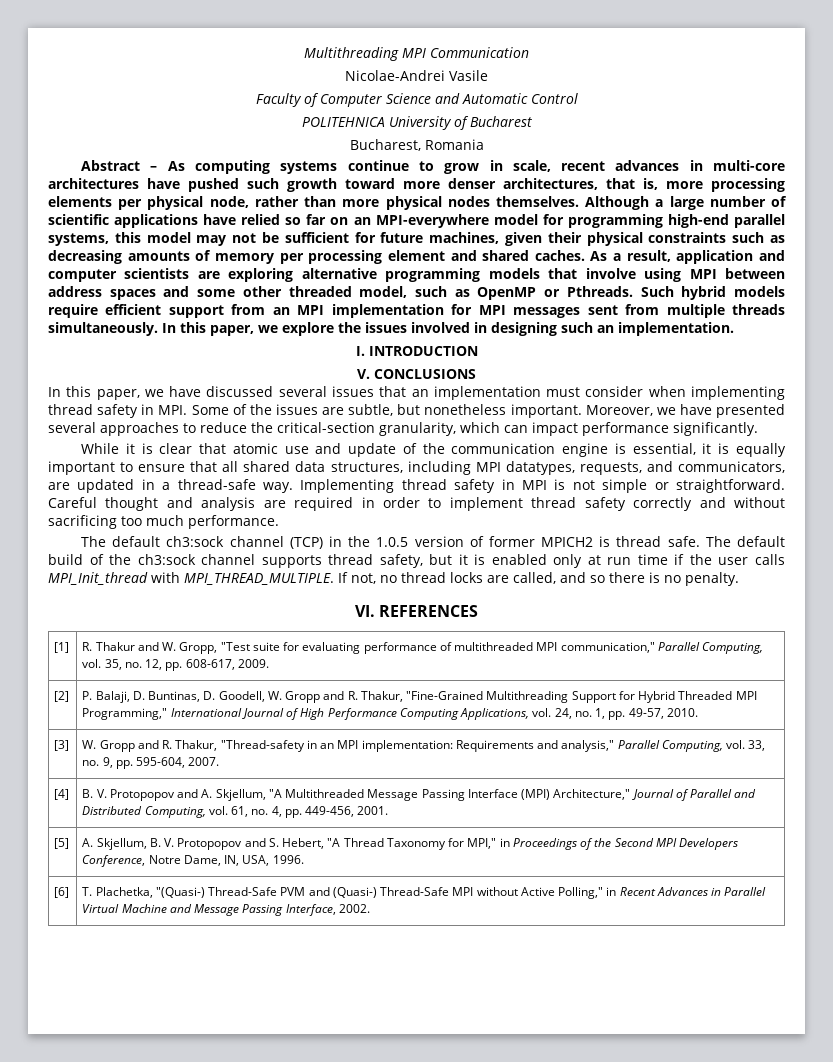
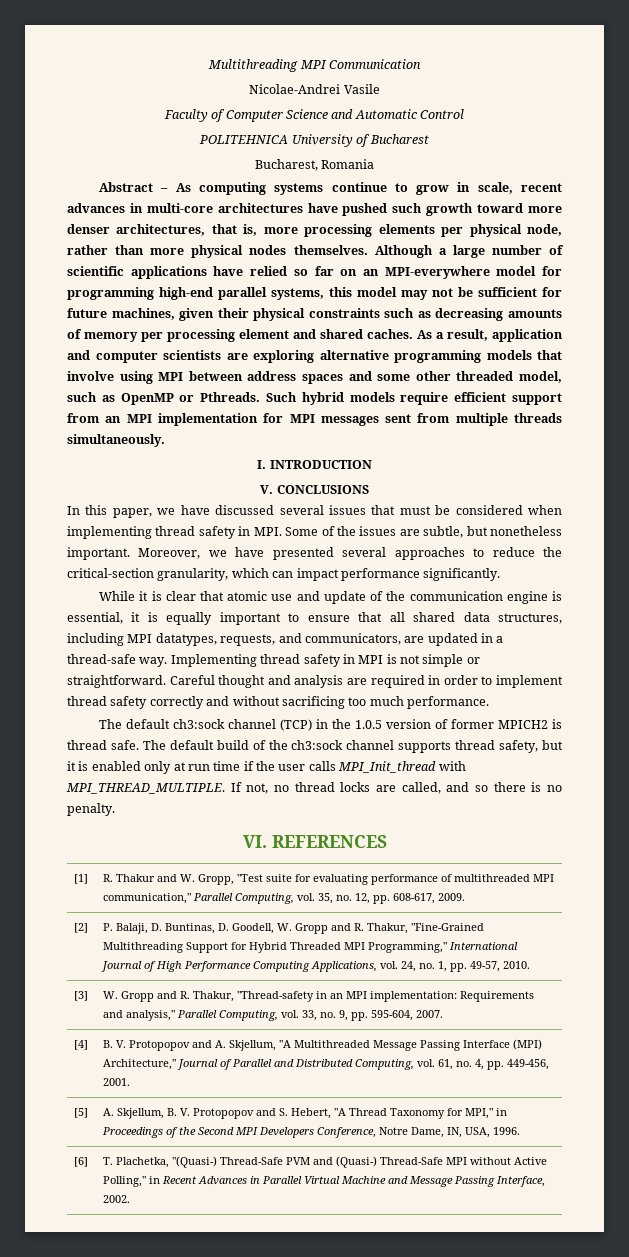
- In this paper, we explore the issues involved in designing such an implementation.
- In this paper, we have discussed several issues that an implementation must consider when implementing thread safety in MPI. Some of the issues are subtle, but nonetheless important.
+ In this paper, we have discussed several issues that must be considered when implementing thread safety in MPI. Some of the issues are subtle, but nonetheless important.

